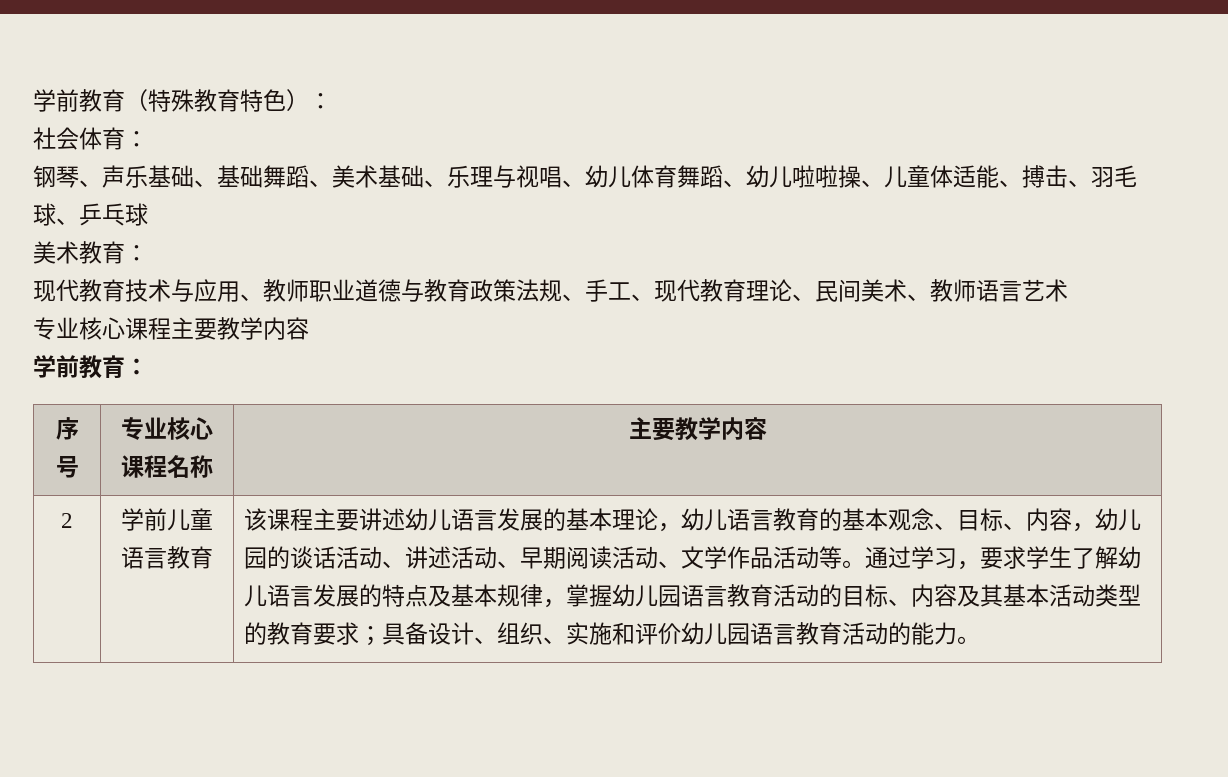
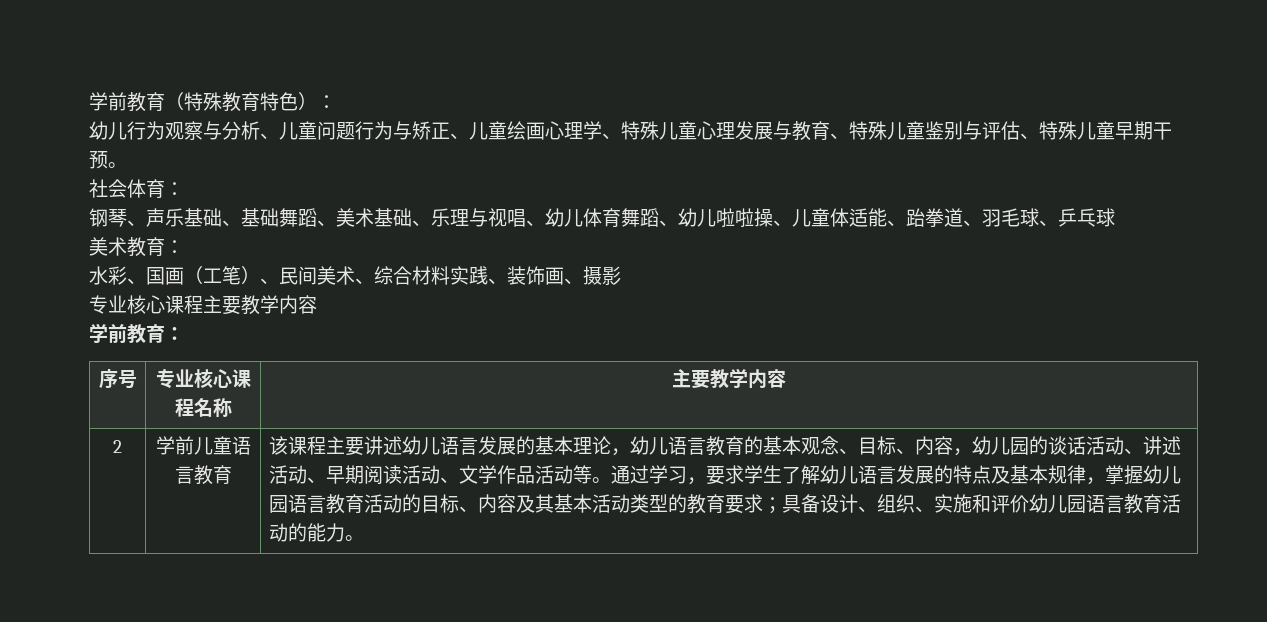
+ 幼儿行为观察与分析、儿童问题行为与矫正、儿童绘画心理学、特殊儿童心理发展与教育、特殊儿童鉴别与评估、特殊儿童早期干预。
- 钢琴、声乐基础、基础舞蹈、美术基础、乐理与视唱、幼儿体育舞蹈、幼儿啦啦操、儿童体适能、搏击、羽毛球、乒乓球
+ 钢琴、声乐基础、基础舞蹈、美术基础、乐理与视唱、幼儿体育舞蹈、幼儿啦啦操、儿童体适能、跆拳道、羽毛球、乒乓球
- 现代教育技术与应用、教师职业道德与教育政策法规、手工、现代教育理论、民间美术、教师语言艺术
+ 水彩、国画（工笔）、民间美术、综合材料实践、装饰画、摄影

